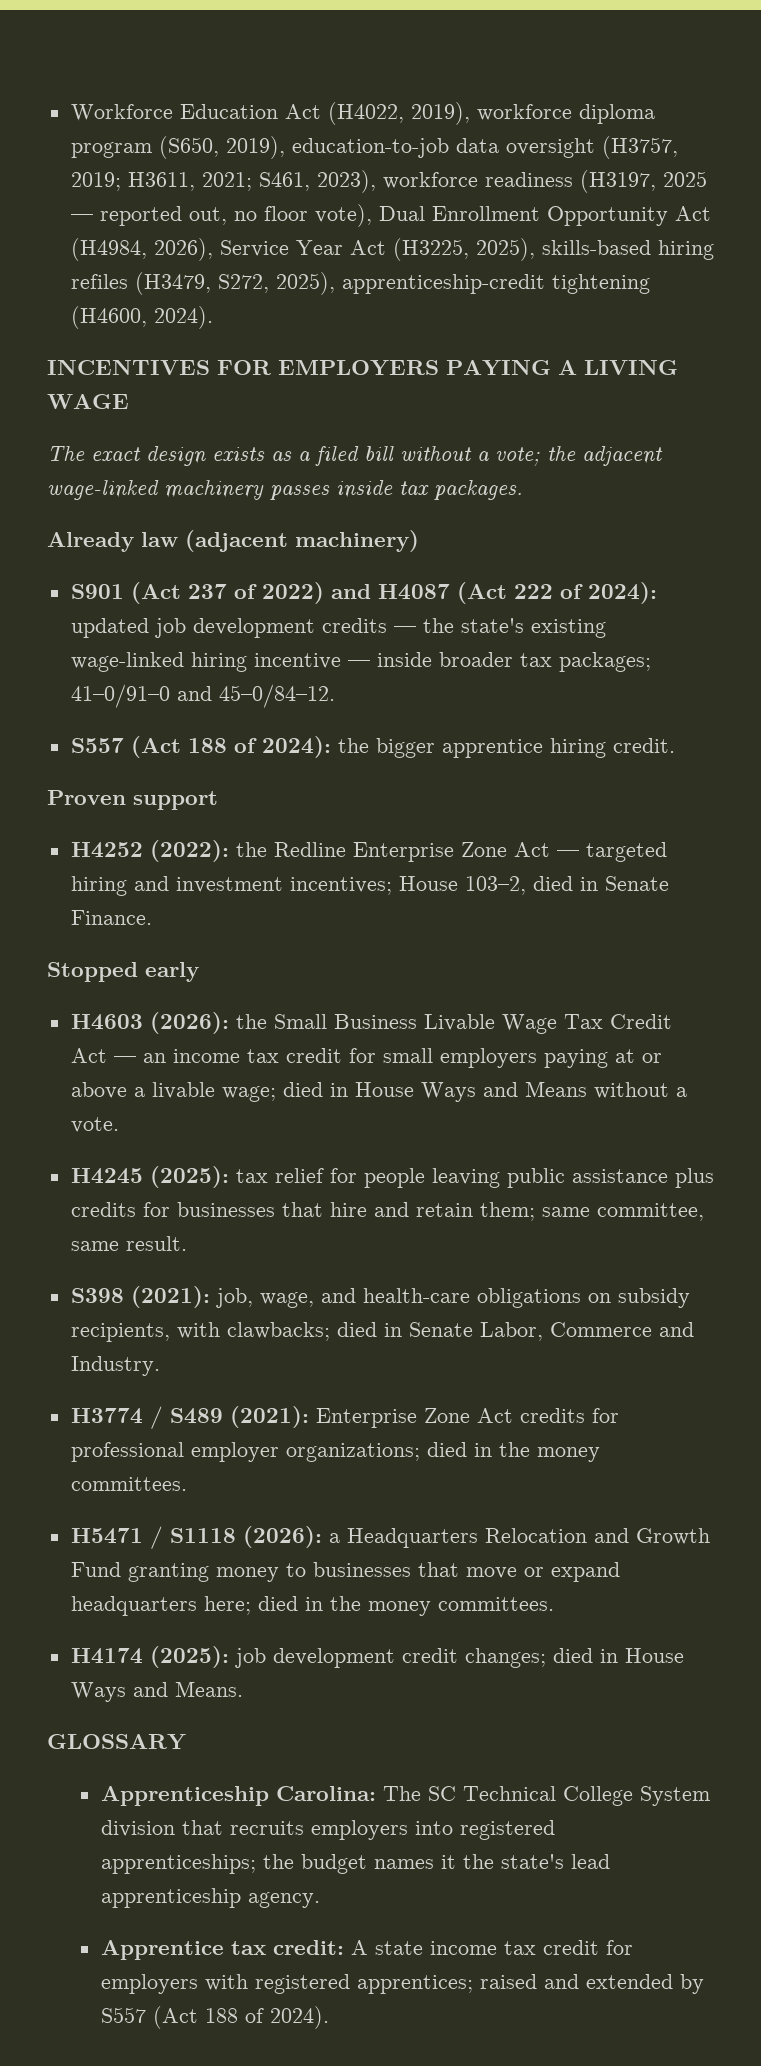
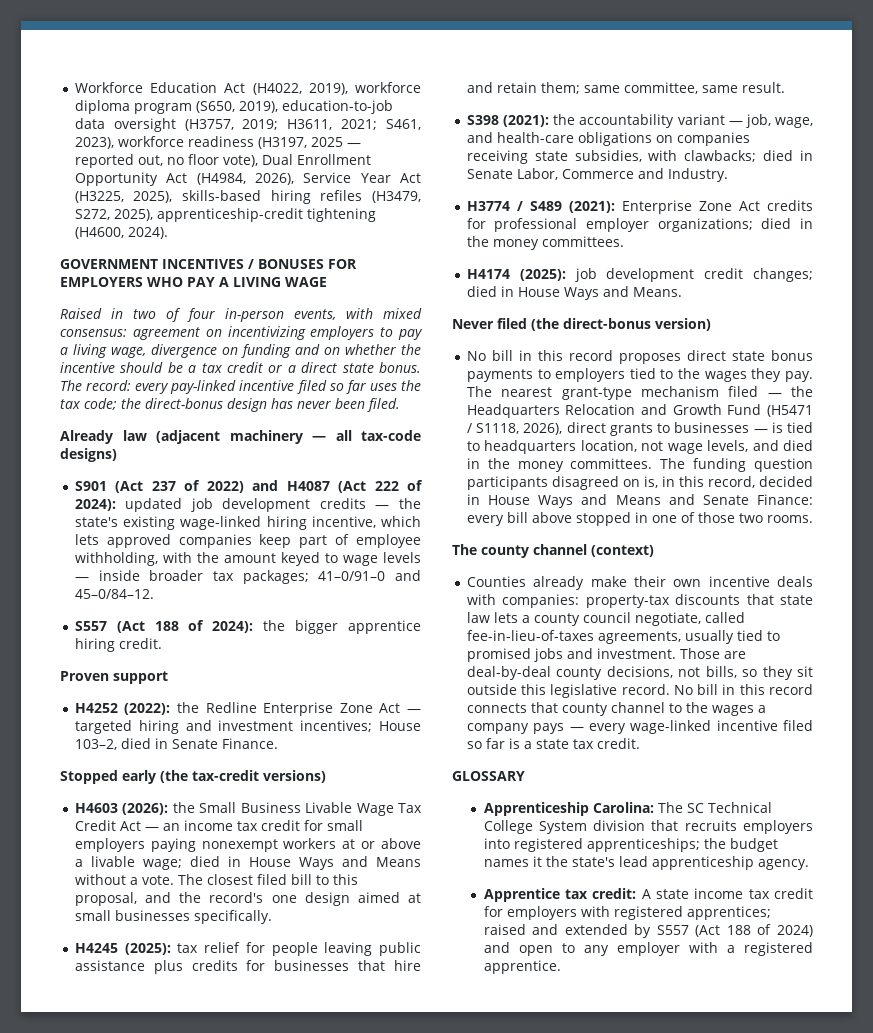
- INCENTIVES FOR EMPLOYERS PAYING A LIVING WAGE
- The exact design exists as a filed bill without a vote; the adjacent wage-linked machinery passes inside tax packages.
- Already law (adjacent machinery)
+ GOVERNMENT INCENTIVES / BONUSES FOR EMPLOYERS WHO PAY A LIVING WAGE
+ Raised in two of four in-person events, with mixed consensus: agreement on incentivizing employers to pay a living wage, divergence on funding and on whether the incentive should be a tax credit or a direct state bonus. The record: every pay-linked incentive filed so far uses the tax code; the direct-bonus design has never been filed.
+ Already law (adjacent machinery — all tax-code designs)
- S901 (Act 237 of 2022) and H4087 (Act 222 of 2024): updated job development credits — the state's existing wage-linked hiring incentive — inside broader tax packages; 41–0/91–0 and 45–0/84–12.
+ S901 (Act 237 of 2022) and H4087 (Act 222 of 2024): updated job development credits — the state's existing wage-linked hiring incentive, which lets approved companies keep part of employee withholding, with the amount keyed to wage levels — inside broader tax packages; 41–0/91–0 and 45–0/84–12.
- Stopped early
+ Stopped early (the tax-credit versions)
- H4603 (2026): the Small Business Livable Wage Tax Credit Act — an income tax credit for small employers paying at or above a livable wage; died in House Ways and Means without a vote.
+ H4603 (2026): the Small Business Livable Wage Tax Credit Act — an income tax credit for small employers paying nonexempt workers at or above a livable wage; died in House Ways and Means without a vote. The closest filed bill to this proposal, and the record's one design aimed at small businesses specifically.
- S398 (2021): job, wage, and health-care obligations on subsidy recipients, with clawbacks; died in Senate Labor, Commerce and Industry.
+ S398 (2021): the accountability variant — job, wage, and health-care obligations on companies receiving state subsidies, with clawbacks; died in Senate Labor, Commerce and Industry.
- H5471 / S1118 (2026): a Headquarters Relocation and Growth Fund granting money to businesses that move or expand headquarters here; died in the money committees.
+ Never filed (the direct-bonus version)
+ No bill in this record proposes direct state bonus payments to employers tied to the wages they pay. The nearest grant-type mechanism filed — the Headquarters Relocation and Growth Fund (H5471 / S1118, 2026), direct grants to businesses — is tied to headquarters location, not wage levels, and died in the money committees. The funding question participants disagreed on is, in this record, decided in House Ways and Means and Senate Finance: every bill above stopped in one of those two rooms.
+ The county channel (context)
+ Counties already make their own incentive deals with companies: property-tax discounts that state law lets a county council negotiate, called fee-in-lieu-of-taxes agreements, usually tied to promised jobs and investment. Those are deal-by-deal county decisions, not bills, so they sit outside this legislative record. No bill in this record connects that county channel to the wages a company pays — every wage-linked incentive filed so far is a state tax credit.
- Apprentice tax credit: A state income tax credit for employers with registered apprentices; raised and extended by S557 (Act 188 of 2024).
+ Apprentice tax credit: A state income tax credit for employers with registered apprentices; raised and extended by S557 (Act 188 of 2024) and open to any employer with a registered apprentice.

